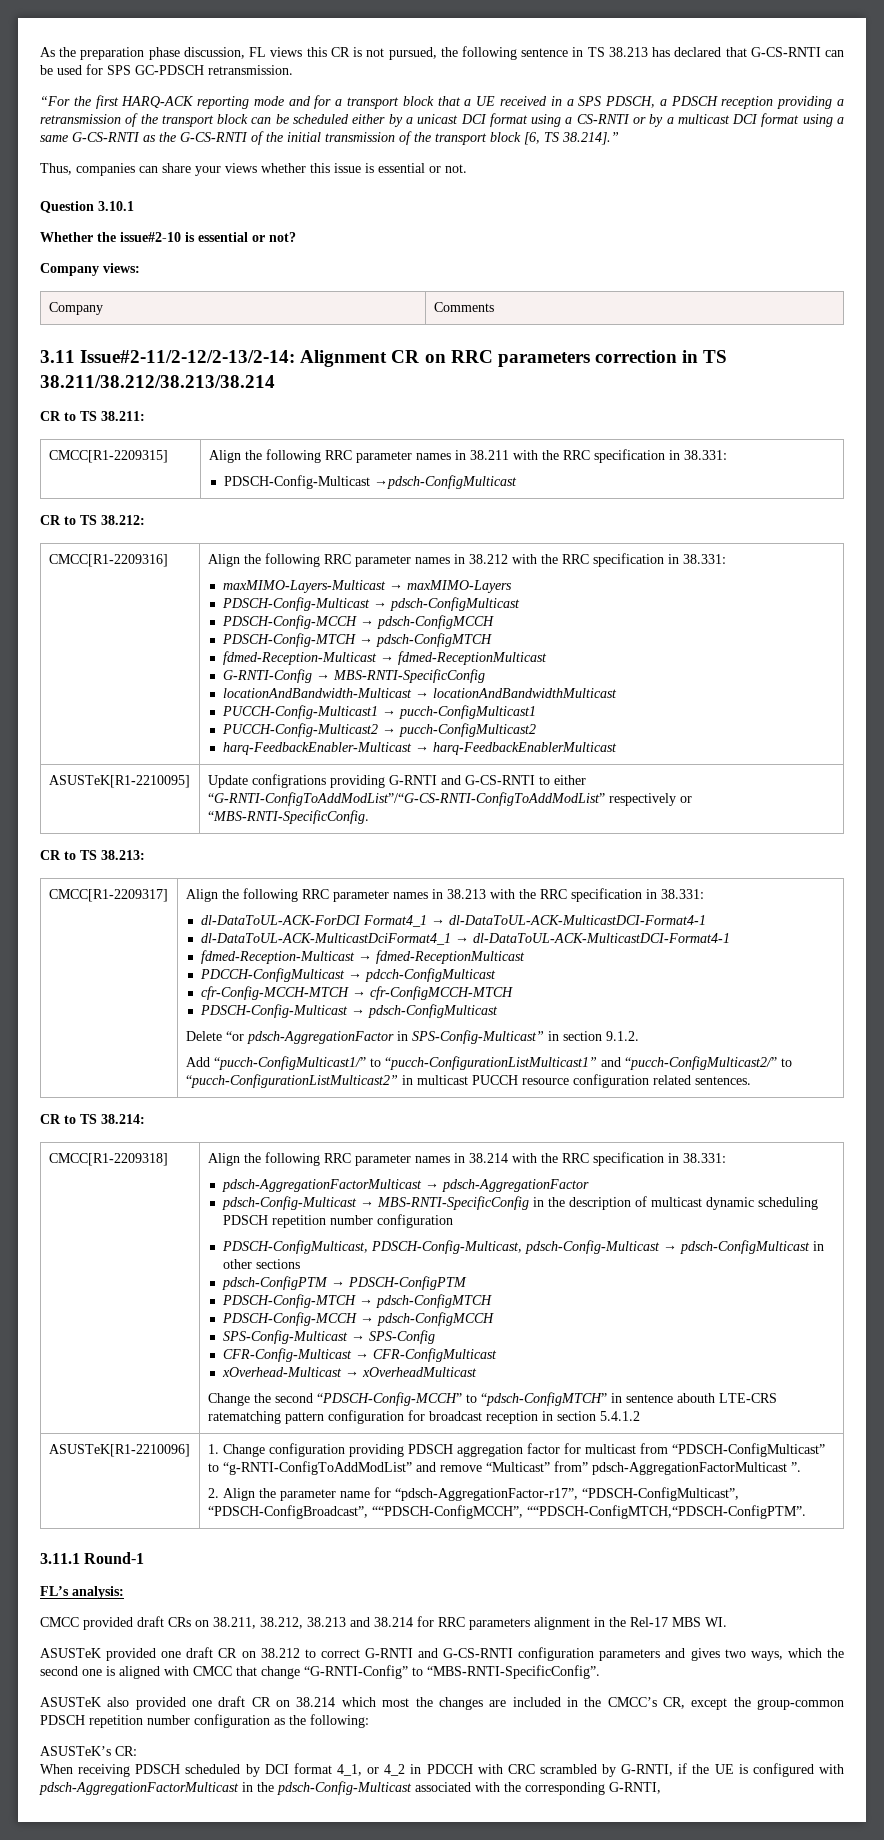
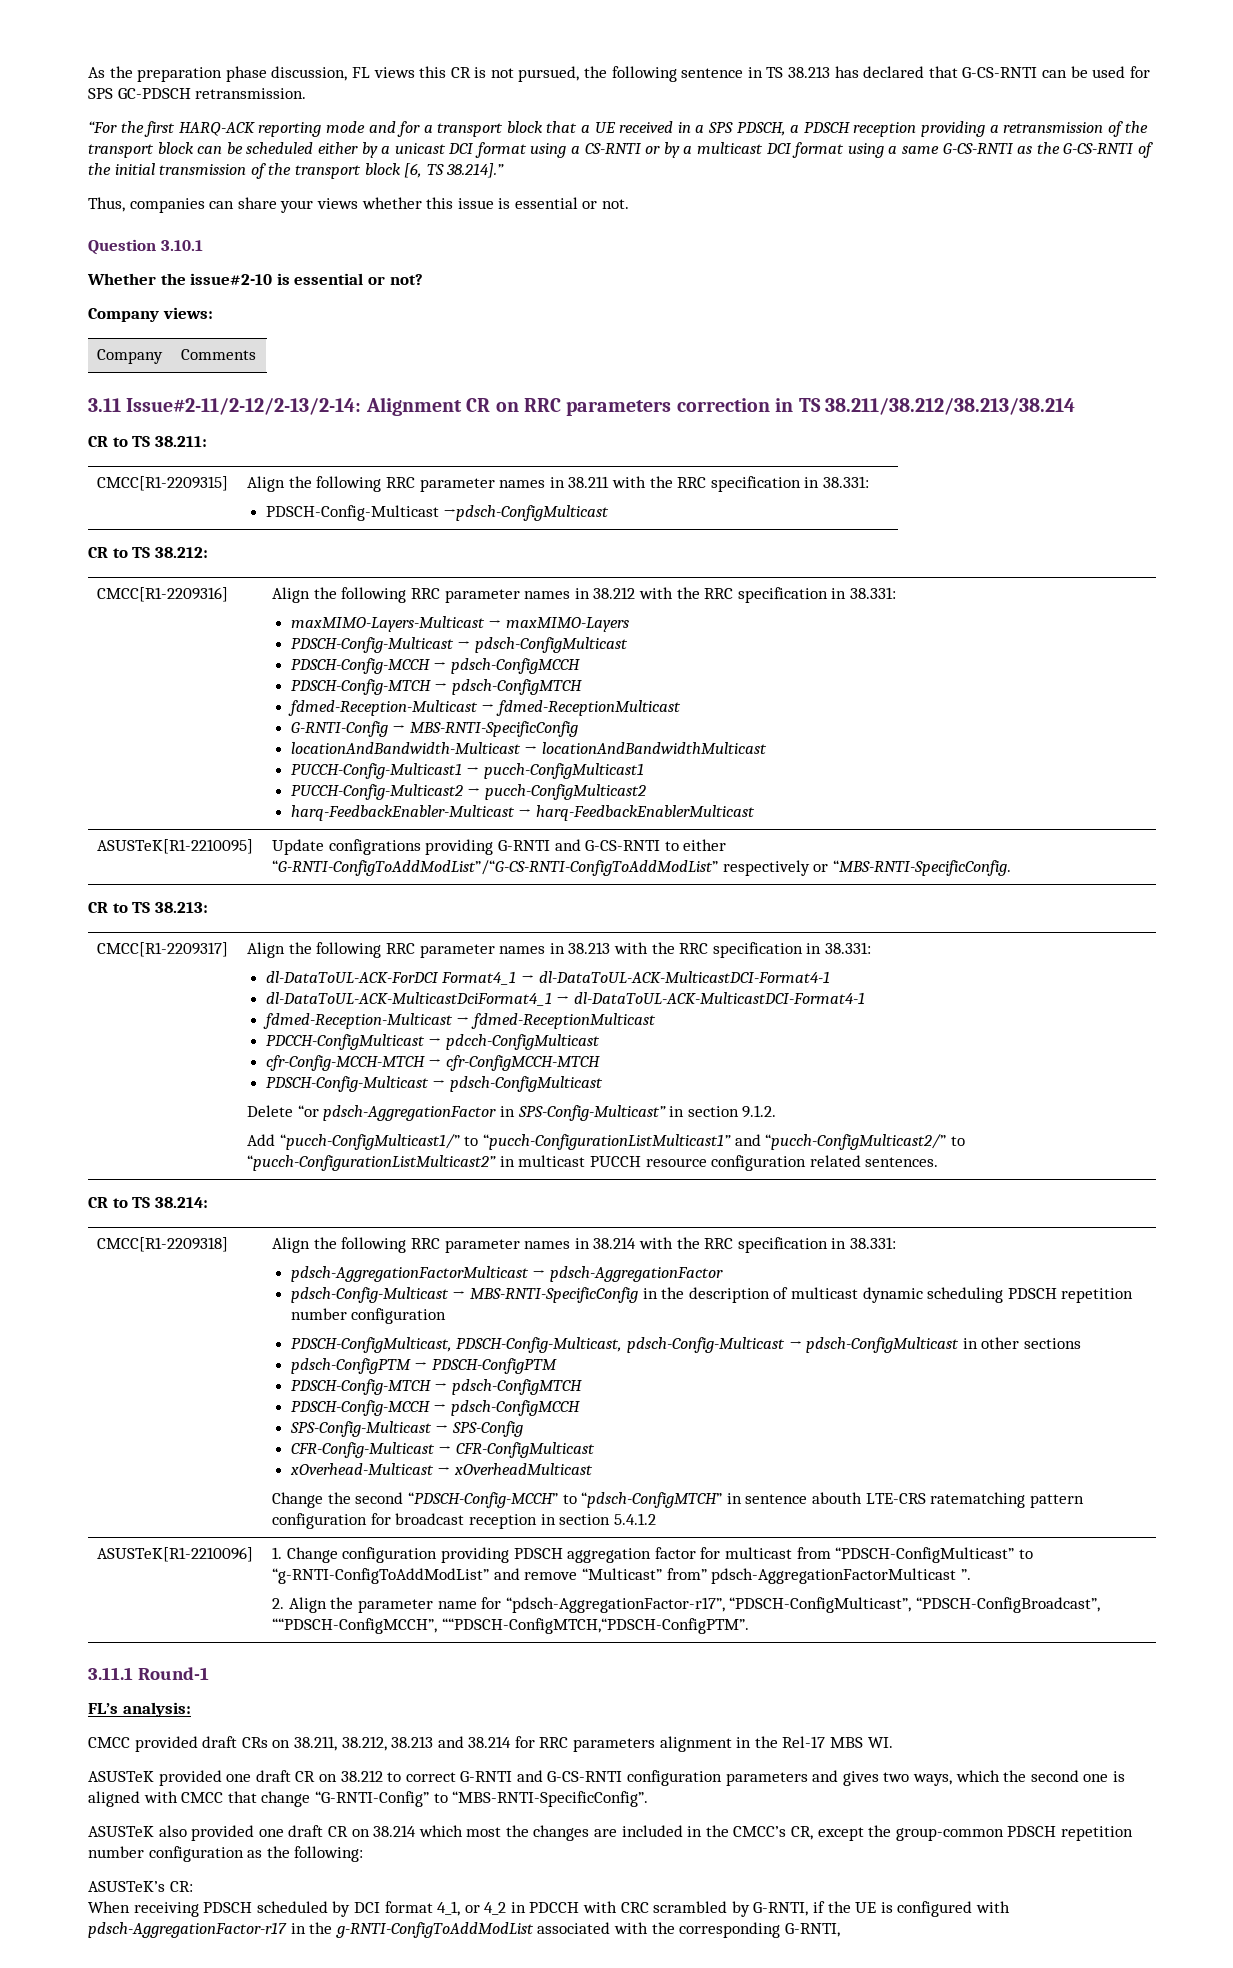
- When receiving PDSCH scheduled by DCI format 4_1, or 4_2 in PDCCH with CRC scrambled by G-RNTI, if the UE is configured with pdsch-AggregationFactorMulticast in the pdsch-Config-Multicast associated with the corresponding G-RNTI,
+ When receiving PDSCH scheduled by DCI format 4_1, or 4_2 in PDCCH with CRC scrambled by G-RNTI, if the UE is configured with pdsch-AggregationFactor-r17 in the g-RNTI-ConfigToAddModList associated with the corresponding G-RNTI,

